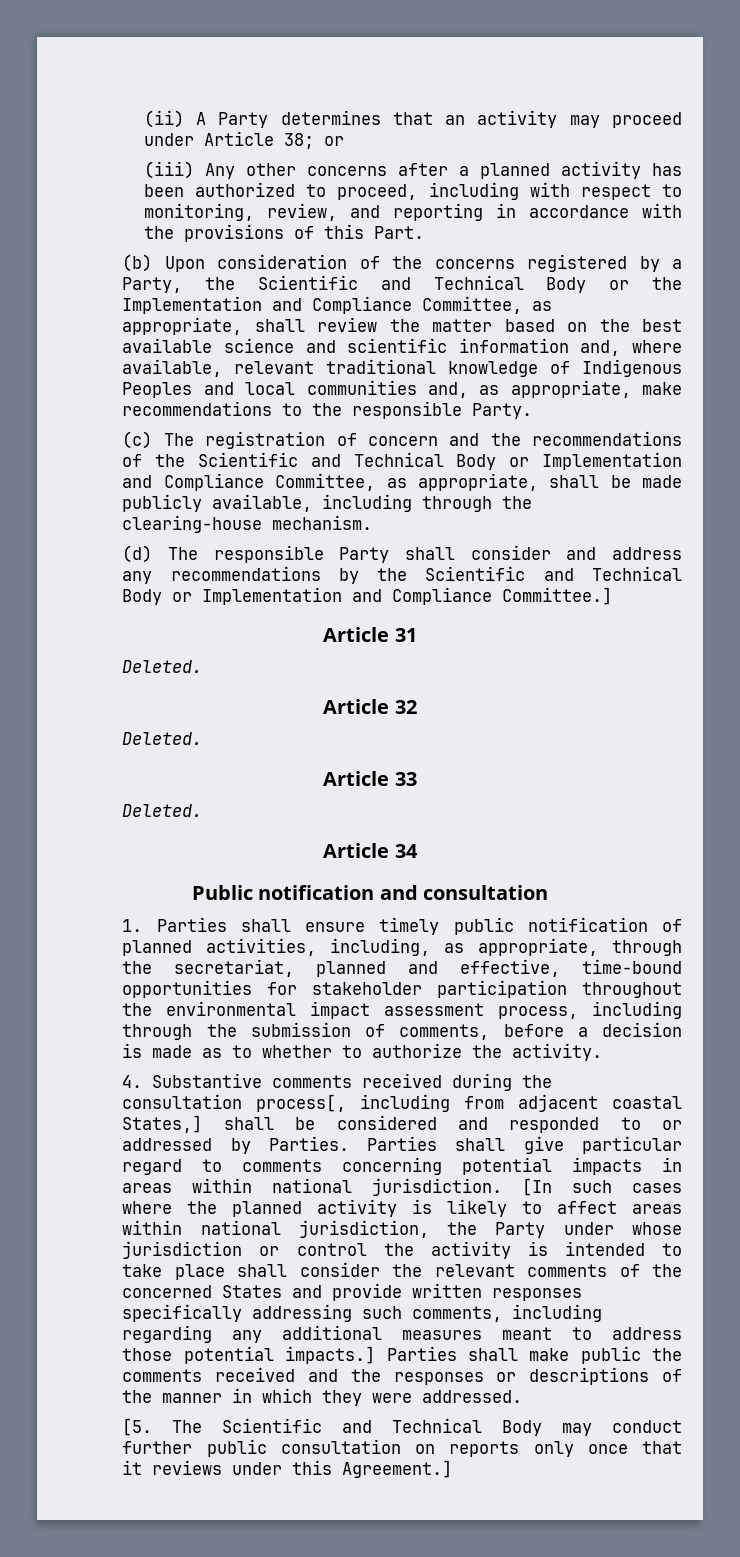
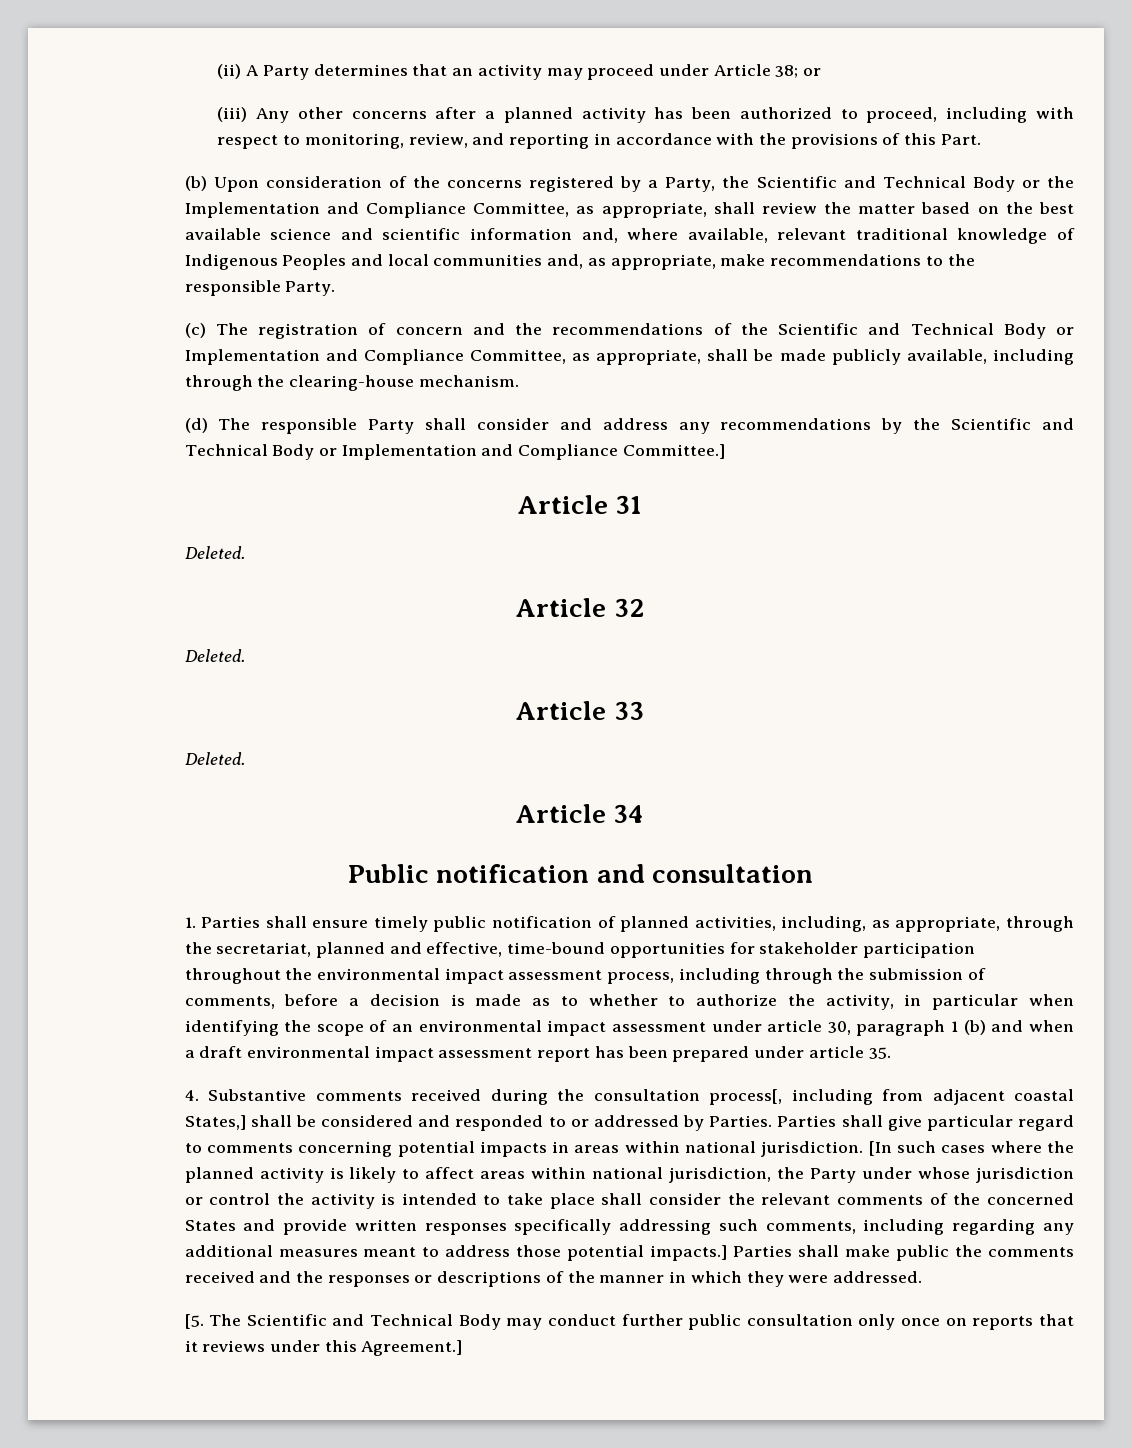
- 1. Parties shall ensure timely public notification of planned activities, including, as appropriate, through the secretariat, planned and effective, time-bound opportunities for stakeholder participation throughout the environmental impact assessment process, including through the submission of comments, before a decision is made as to whether to authorize the activity.
+ 1. Parties shall ensure timely public notification of planned activities, including, as appropriate, through the secretariat, planned and effective, time-bound opportunities for stakeholder participation throughout the environmental impact assessment process, including through the submission of comments, before a decision is made as to whether to authorize the activity, in particular when identifying the scope of an environmental impact assessment under article 30, paragraph 1 (b) and when a draft environmental impact assessment report has been prepared under article 35.
- [5. The Scientific and Technical Body may conduct further public consultation on reports only once that it reviews under this Agreement.]
+ [5. The Scientific and Technical Body may conduct further public consultation only once on reports that it reviews under this Agreement.]

